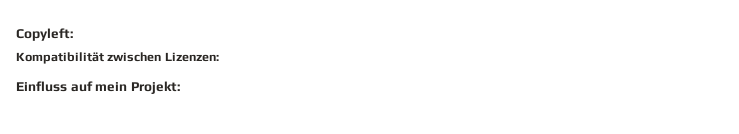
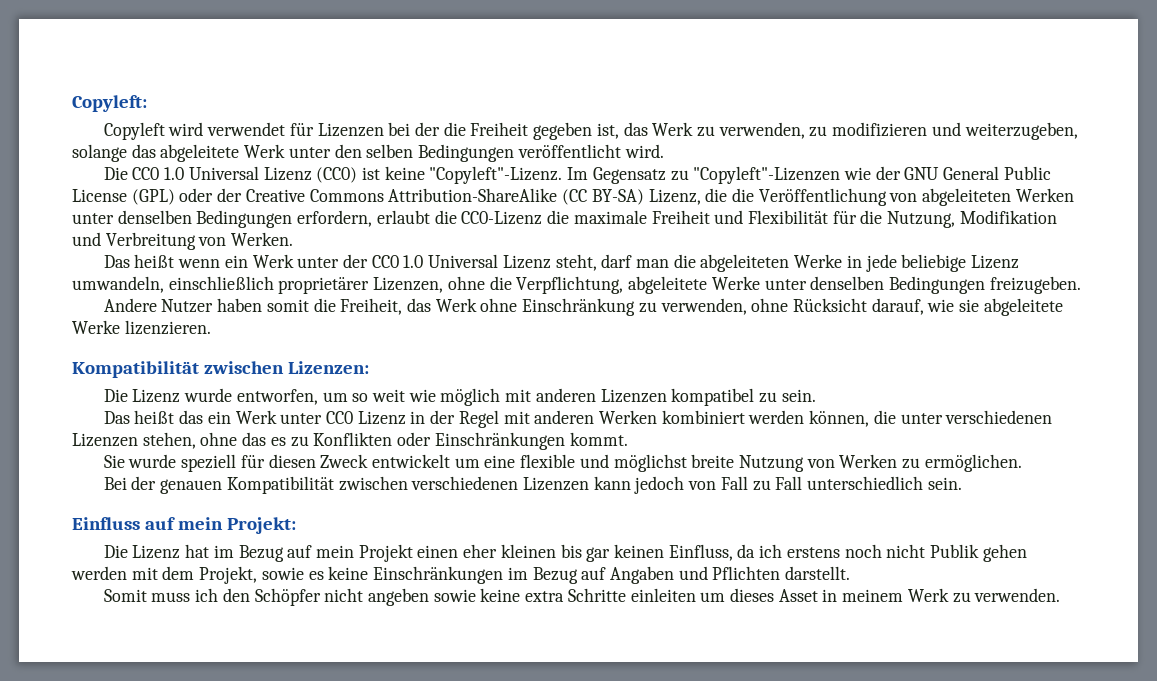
+ Copyleft wird verwendet für Lizenzen bei der die Freiheit gegeben ist, das Werk zu verwenden, zu modifizieren und weiterzugeben, solange das abgeleitete Werk unter den selben Bedingungen veröffentlicht wird.
+ Die CC0 1.0 Universal Lizenz (CC0) ist keine "Copyleft"-Lizenz. Im Gegensatz zu "Copyleft"-Lizenzen wie der GNU General Public License (GPL) oder der Creative Commons Attribution-ShareAlike (CC BY-SA) Lizenz, die die Veröffentlichung von abgeleiteten Werken unter denselben Bedingungen erfordern, erlaubt die CC0-Lizenz die maximale Freiheit und Flexibilität für die Nutzung, Modifikation und Verbreitung von Werken.
+ Das heißt wenn ein Werk unter der CC0 1.0 Universal Lizenz steht, darf man die abgeleiteten Werke in jede beliebige Lizenz umwandeln, einschließlich proprietärer Lizenzen, ohne die Verpflichtung, abgeleitete Werke unter denselben Bedingungen freizugeben.
+ Andere Nutzer haben somit die Freiheit, das Werk ohne Einschränkung zu verwenden, ohne Rücksicht darauf, wie sie abgeleitete Werke lizenzieren.
  Kompatibilität zwischen Lizenzen:
+ Die Lizenz wurde entworfen, um so weit wie möglich mit anderen Lizenzen kompatibel zu sein.
+ Das heißt das ein Werk unter CC0 Lizenz in der Regel mit anderen Werken kombiniert werden können, die unter verschiedenen Lizenzen stehen, ohne das es zu Konflikten oder Einschränkungen kommt.
+ Sie wurde speziell für diesen Zweck entwickelt um eine flexible und möglichst breite Nutzung von Werken zu ermöglichen.
+ Bei der genauen Kompatibilität zwischen verschiedenen Lizenzen kann jedoch von Fall zu Fall unterschiedlich sein.
  Einfluss auf mein Projekt:
+ Die Lizenz hat im Bezug auf mein Projekt einen eher kleinen bis gar keinen Einfluss, da ich erstens noch nicht Publik gehen werden mit dem Projekt, sowie es keine Einschränkungen im Bezug auf Angaben und Pflichten darstellt.
+ Somit muss ich den Schöpfer nicht angeben sowie keine extra Schritte einleiten um dieses Asset in meinem Werk zu verwenden.

